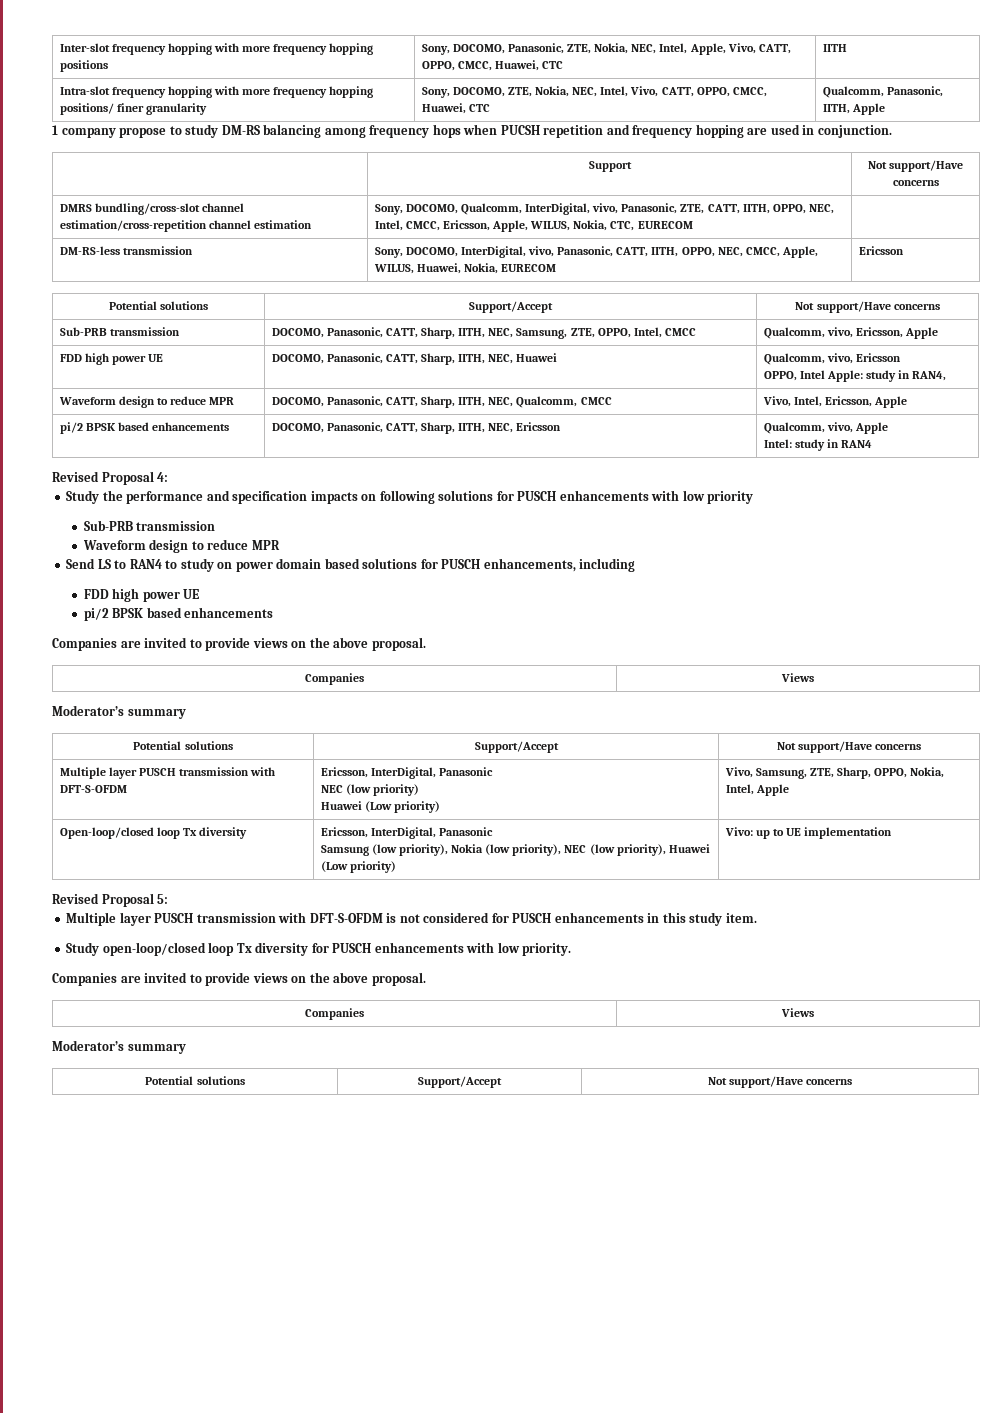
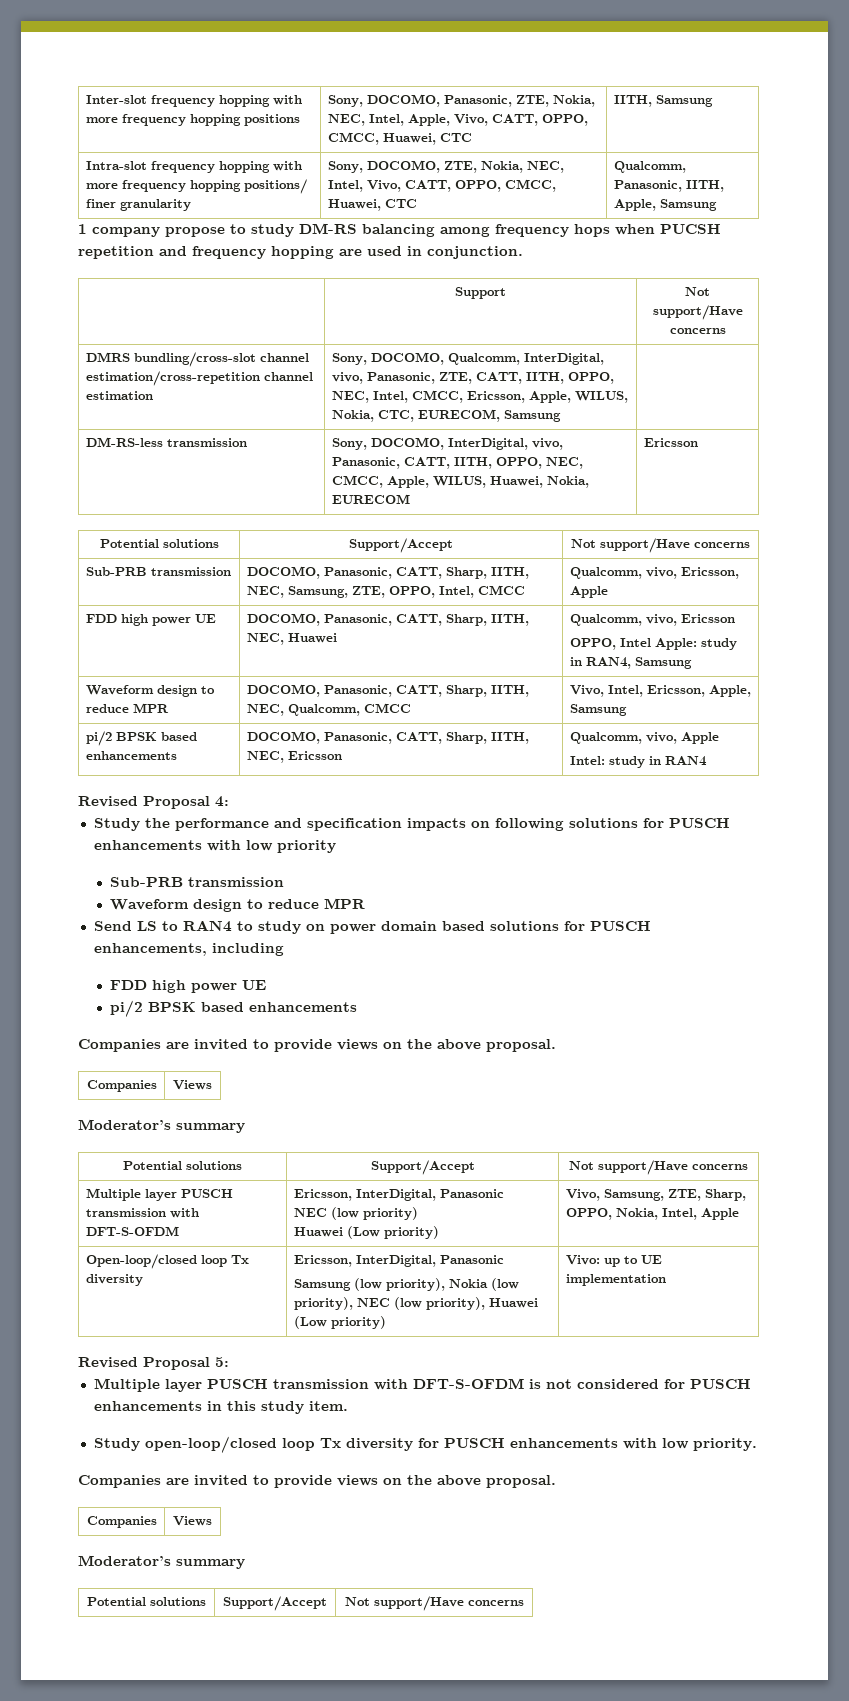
- Inter-slot frequency hopping with more frequency hopping positions | Sony, DOCOMO, Panasonic, ZTE, Nokia, NEC, Intel, Apple, Vivo, CATT, OPPO, CMCC, Huawei, CTC | IITH
+ Inter-slot frequency hopping with more frequency hopping positions | Sony, DOCOMO, Panasonic, ZTE, Nokia, NEC, Intel, Apple, Vivo, CATT, OPPO, CMCC, Huawei, CTC | IITH, Samsung
- Intra-slot frequency hopping with more frequency hopping positions/ finer granularity | Sony, DOCOMO, ZTE, Nokia, NEC, Intel, Vivo, CATT, OPPO, CMCC, Huawei, CTC | Qualcomm, Panasonic, IITH, Apple
+ Intra-slot frequency hopping with more frequency hopping positions/ finer granularity | Sony, DOCOMO, ZTE, Nokia, NEC, Intel, Vivo, CATT, OPPO, CMCC, Huawei, CTC | Qualcomm, Panasonic, IITH, Apple, Samsung
- DMRS bundling/cross-slot channel estimation/cross-repetition channel estimation | Sony, DOCOMO, Qualcomm, InterDigital, vivo, Panasonic, ZTE, CATT, IITH, OPPO, NEC, Intel, CMCC, Ericsson, Apple, WILUS, Nokia, CTC, EURECOM |
+ DMRS bundling/cross-slot channel estimation/cross-repetition channel estimation | Sony, DOCOMO, Qualcomm, InterDigital, vivo, Panasonic, ZTE, CATT, IITH, OPPO, NEC, Intel, CMCC, Ericsson, Apple, WILUS, Nokia, CTC, EURECOM, Samsung |
  FDD high power UE | DOCOMO, Panasonic, CATT, Sharp, IITH, NEC, Huawei | Qualcomm, vivo, Ericsson
- OPPO, Intel Apple: study in RAN4,
+ OPPO, Intel Apple: study in RAN4, Samsung
- Waveform design to reduce MPR | DOCOMO, Panasonic, CATT, Sharp, IITH, NEC, Qualcomm, CMCC | Vivo, Intel, Ericsson, Apple
+ Waveform design to reduce MPR | DOCOMO, Panasonic, CATT, Sharp, IITH, NEC, Qualcomm, CMCC | Vivo, Intel, Ericsson, Apple, Samsung

